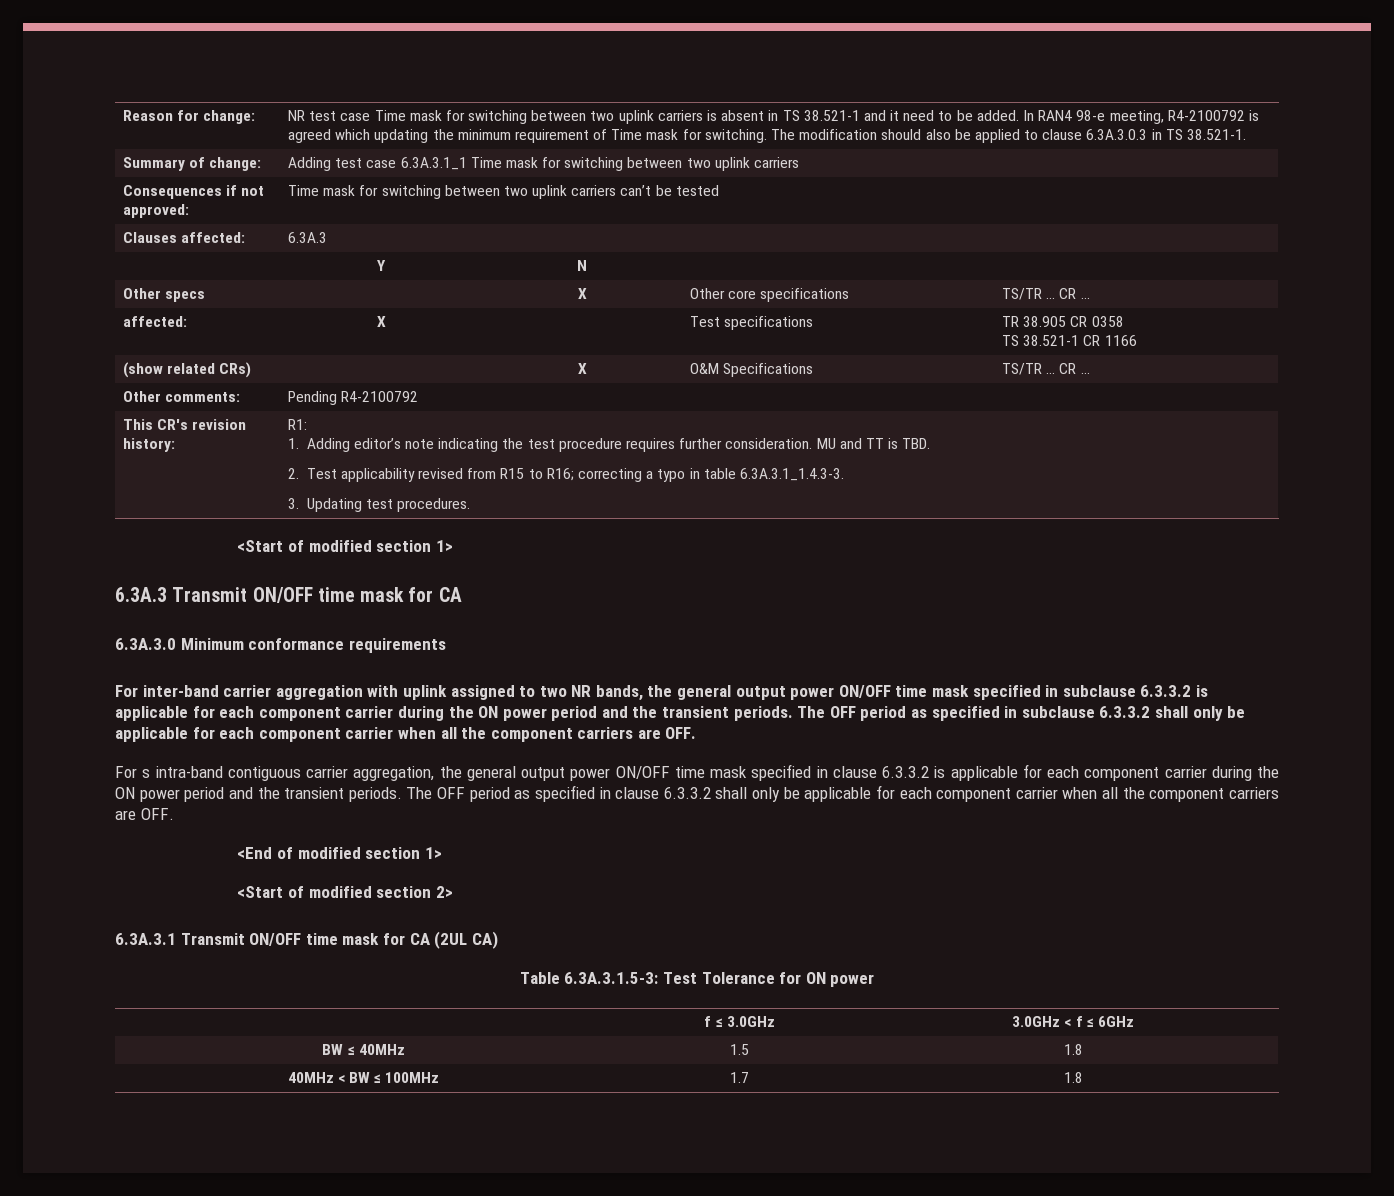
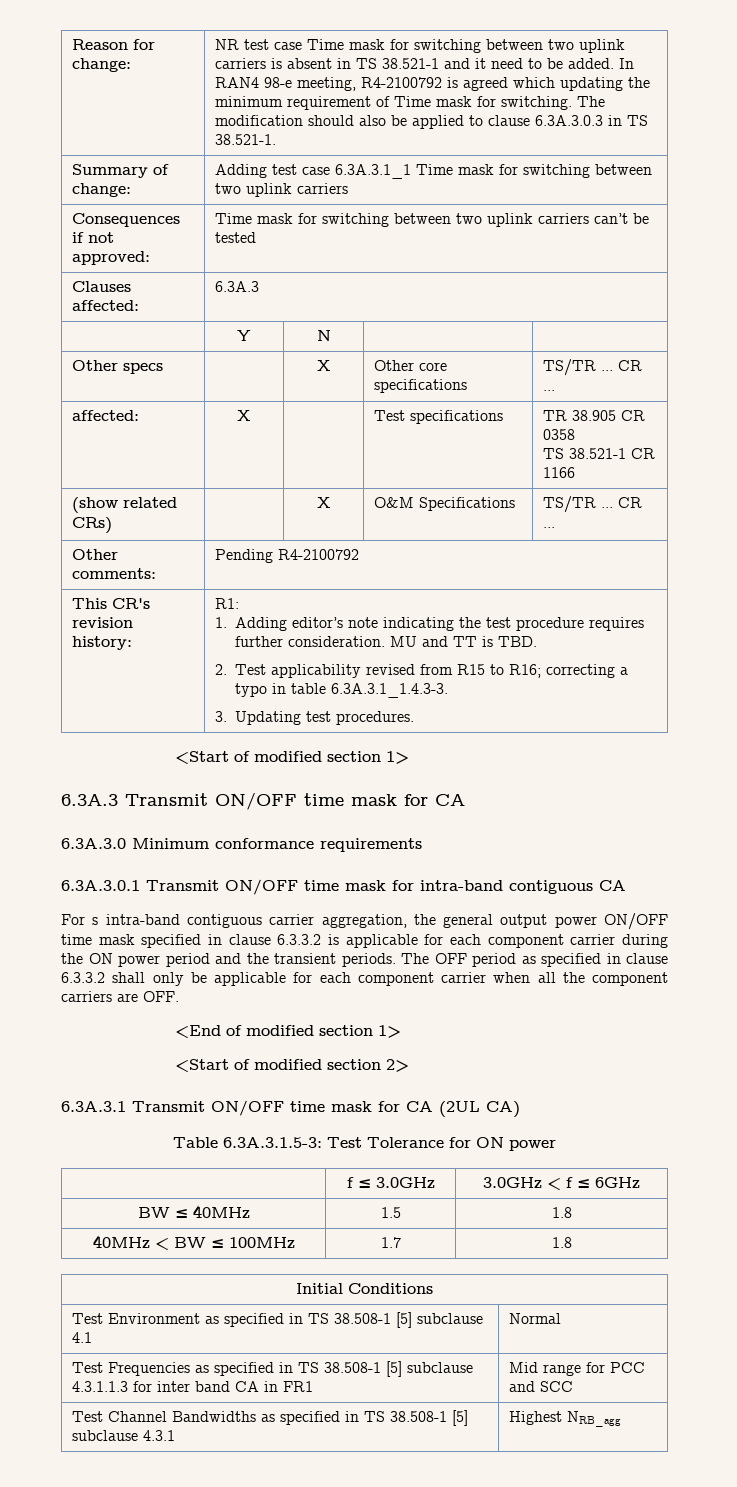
- For inter-band carrier aggregation with uplink assigned to two NR bands, the general output power ON/OFF time mask specified in subclause 6.3.3.2 is applicable for each component carrier during the ON power period and the transient periods. The OFF period as specified in subclause 6.3.3.2 shall only be applicable for each component carrier when all the component carriers are OFF.
+ 6.3A.3.0.1 Transmit ON/OFF time mask for intra-band contiguous CA
+ Initial Conditions
+ Test Environment as specified in TS 38.508-1 [5] subclause 4.1 | Normal
+ Test Frequencies as specified in TS 38.508-1 [5] subclause 4.3.1.1.3 for inter band CA in FR1 | Mid range for PCC and SCC
+ Test Channel Bandwidths as specified in TS 38.508-1 [5] subclause 4.3.1 | Highest NRB_agg

